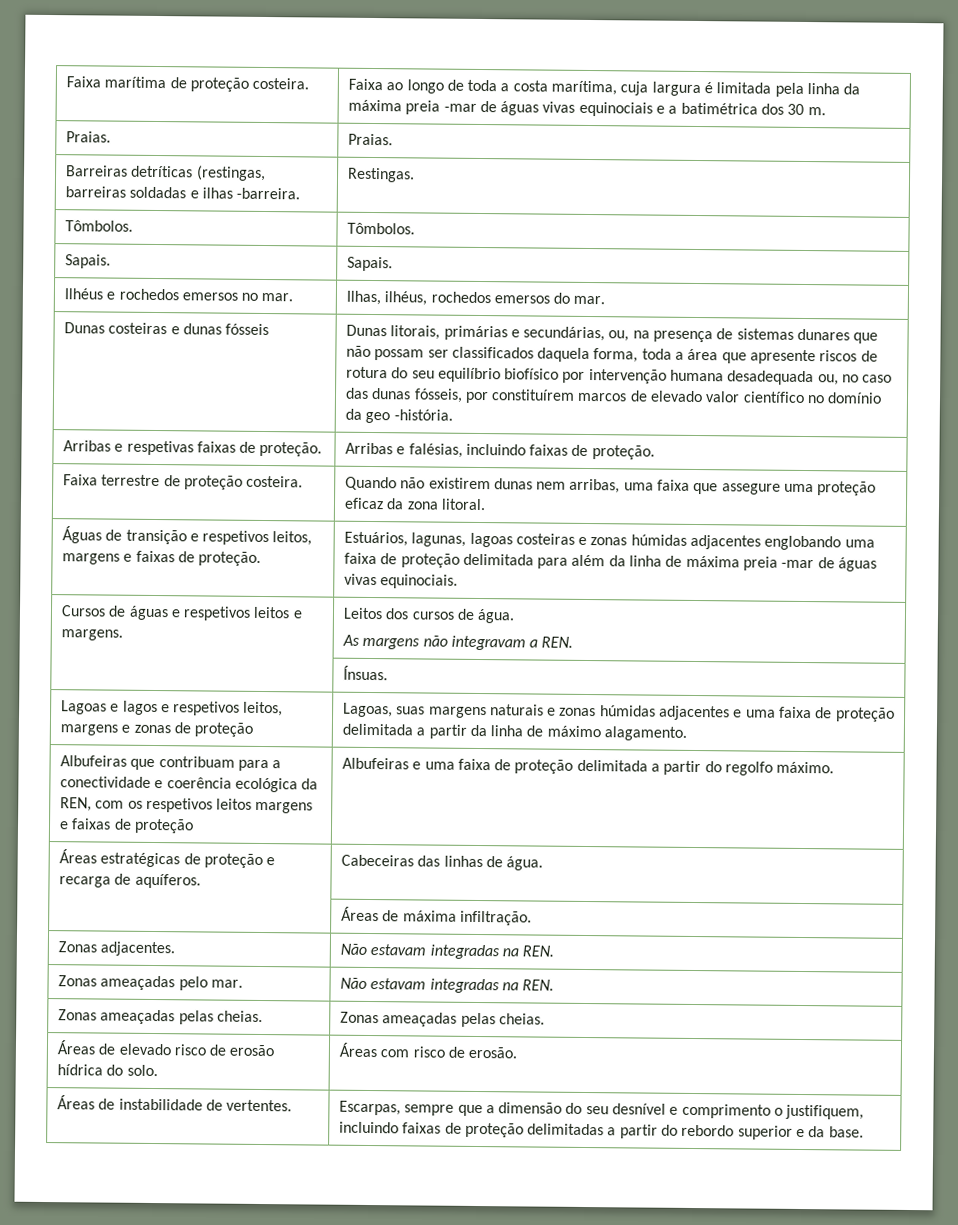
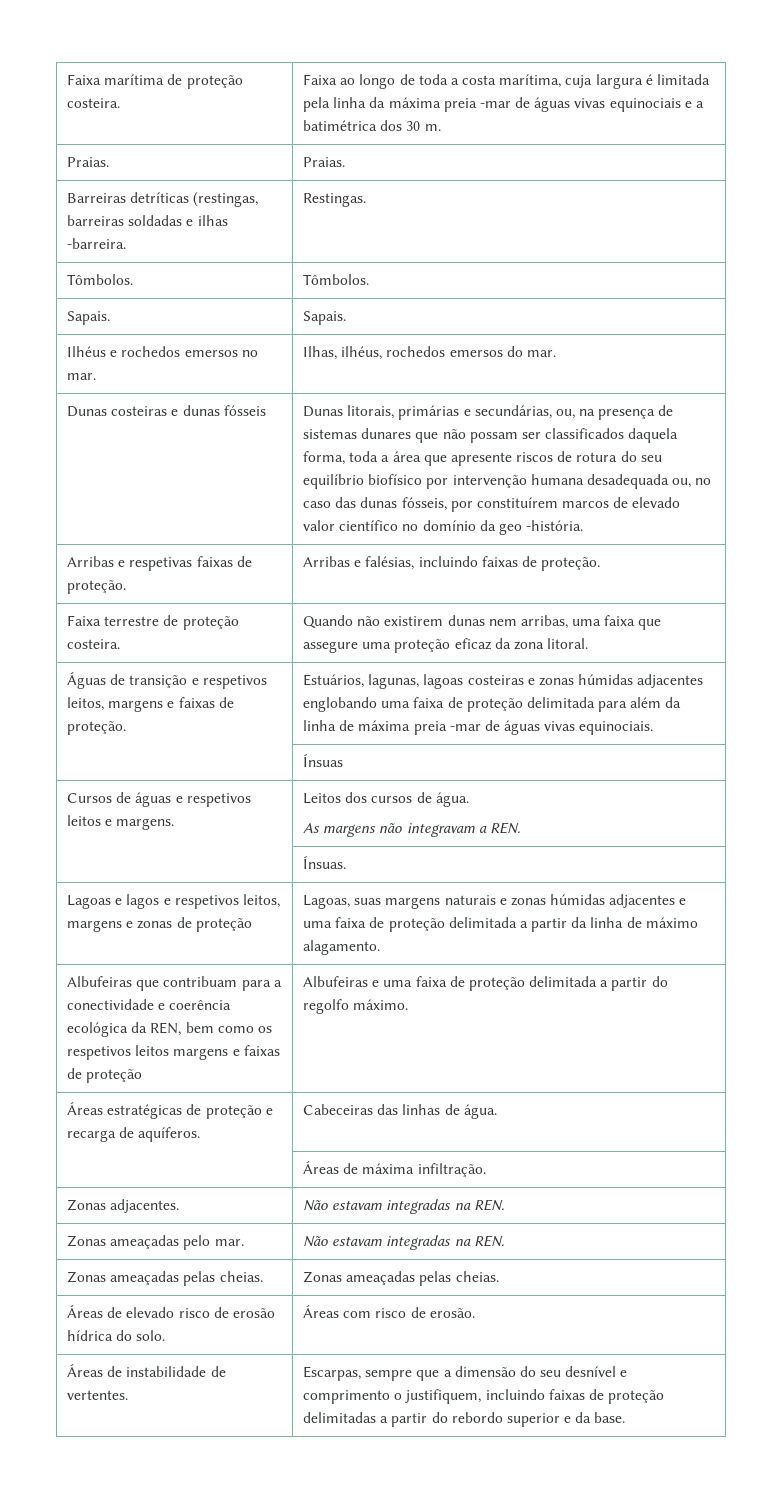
+ | Ínsuas
- Albufeiras que contribuam para a conectividade e coerência ecológica da REN, com os respetivos leitos margens e faixas de proteção | Albufeiras e uma faixa de proteção delimitada a partir do regolfo máximo.
+ Albufeiras que contribuam para a conectividade e coerência ecológica da REN, bem como os respetivos leitos margens e faixas de proteção | Albufeiras e uma faixa de proteção delimitada a partir do regolfo máximo.

